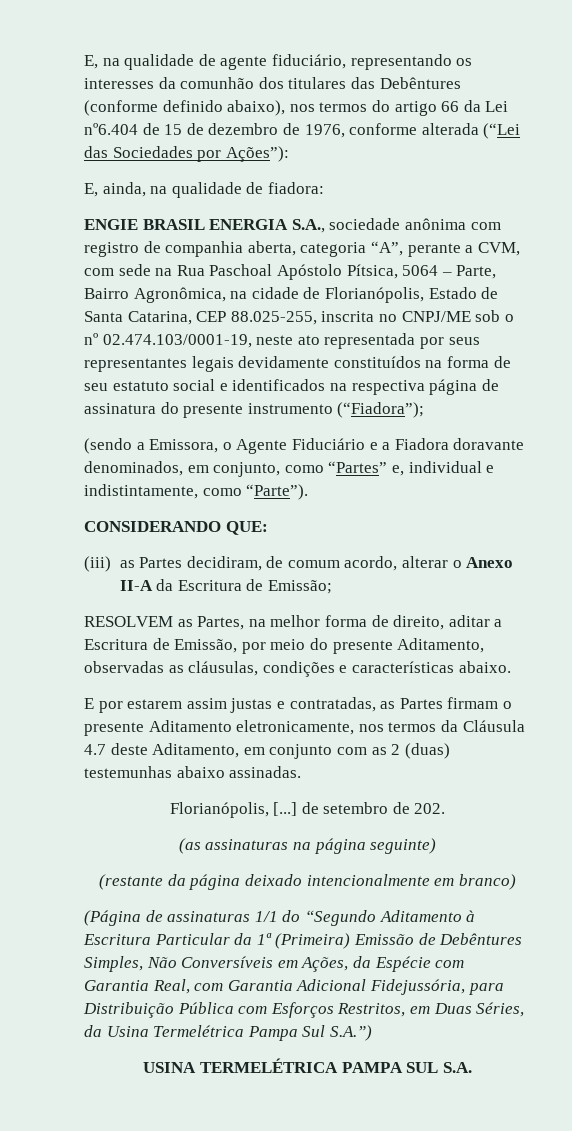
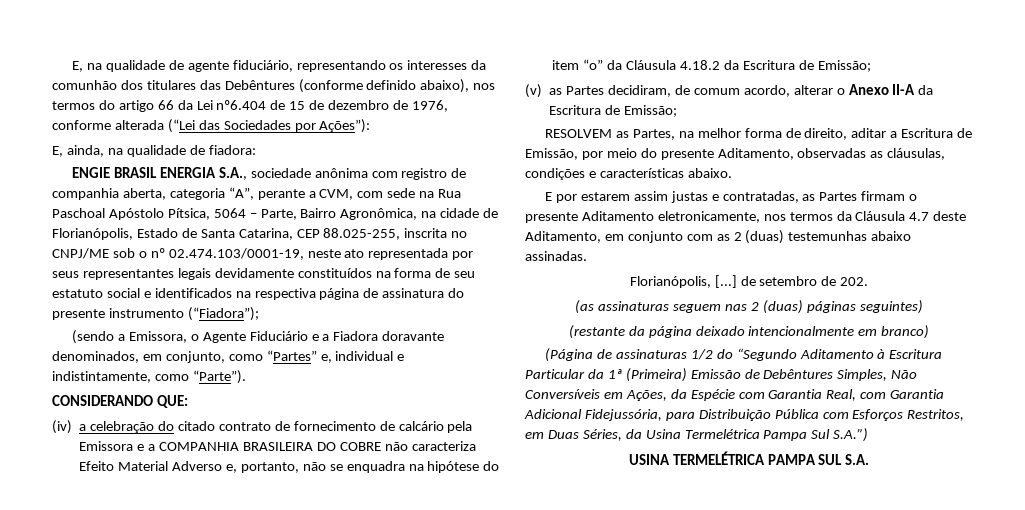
- (iii) as Partes decidiram, de comum acordo, alterar o Anexo II-A da Escritura de Emissão;
+ (iv) a celebração do citado contrato de fornecimento de calcário pela Emissora e a COMPANHIA BRASILEIRA DO COBRE não caracteriza Efeito Material Adverso e, portanto, não se enquadra na hipótese do item “o” da Cláusula 4.18.2 da Escritura de Emissão;
+ (v) as Partes decidiram, de comum acordo, alterar o Anexo II-A da Escritura de Emissão;
- (as assinaturas na página seguinte)
+ (as assinaturas seguem nas 2 (duas) páginas seguintes)
- (Página de assinaturas 1/1 do “Segundo Aditamento à Escritura Particular da 1ª (Primeira) Emissão de Debêntures Simples, Não Conversíveis em Ações, da Espécie com Garantia Real, com Garantia Adicional Fidejussória, para Distribuição Pública com Esforços Restritos, em Duas Séries, da Usina Termelétrica Pampa Sul S.A.”)
+ (Página de assinaturas 1/2 do “Segundo Aditamento à Escritura Particular da 1ª (Primeira) Emissão de Debêntures Simples, Não Conversíveis em Ações, da Espécie com Garantia Real, com Garantia Adicional Fidejussória, para Distribuição Pública com Esforços Restritos, em Duas Séries, da Usina Termelétrica Pampa Sul S.A.”)

